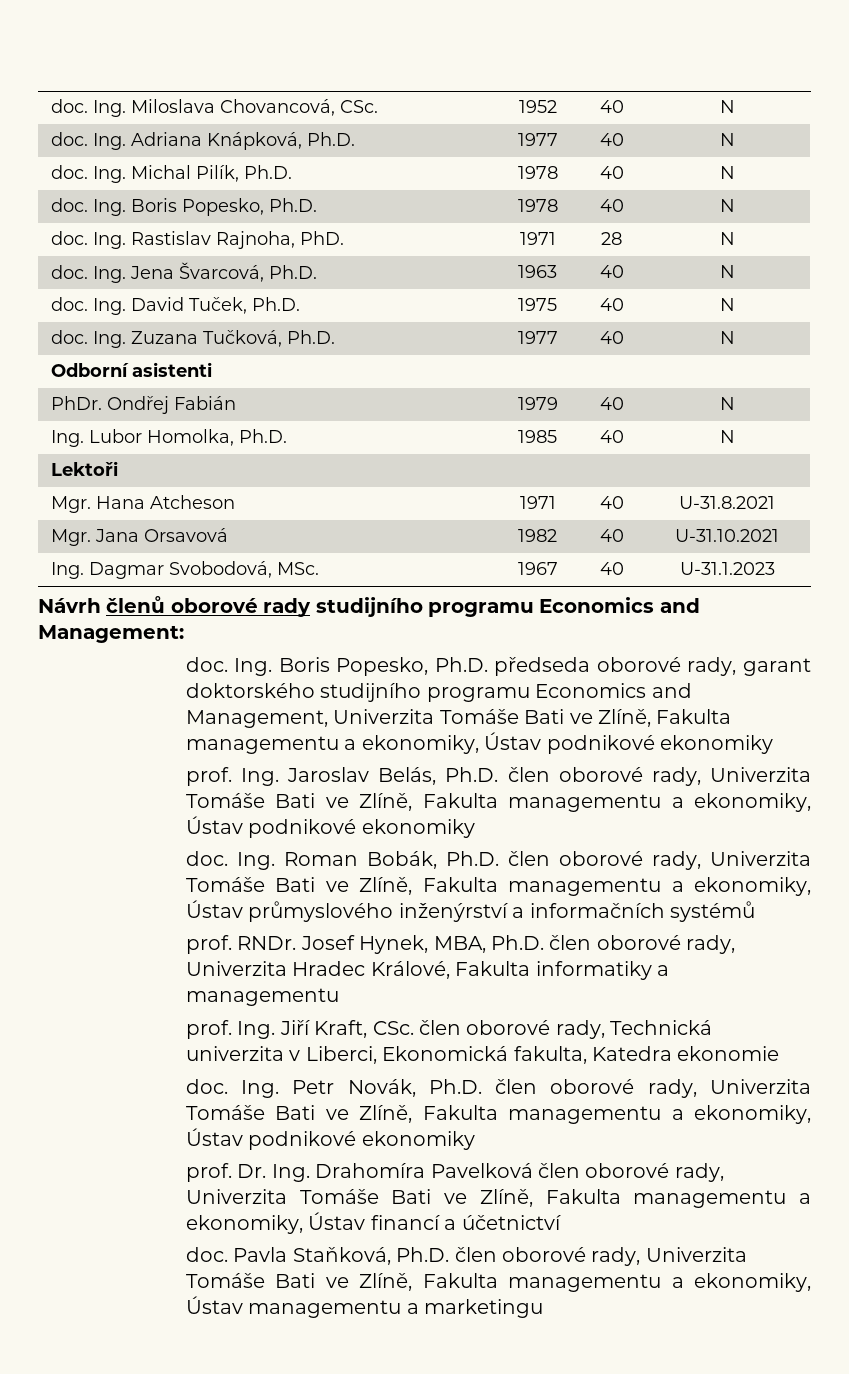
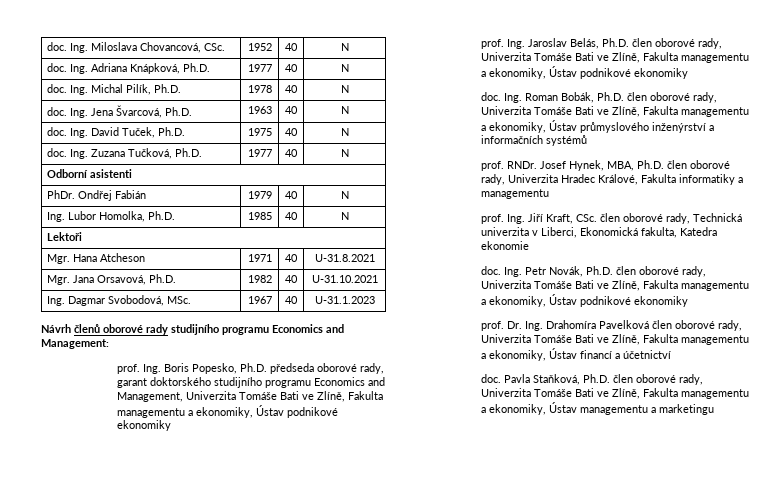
- doc. Ing. Boris Popesko, Ph.D. | 1978 | 40 | N
- doc. Ing. Rastislav Rajnoha, PhD. | 1971 | 28 | N
- Mgr. Jana Orsavová | 1982 | 40 | U-31.10.2021
+ Mgr. Jana Orsavová, Ph.D. | 1982 | 40 | U-31.10.2021
- doc. Ing. Boris Popesko, Ph.D. předseda oborové rady, garant doktorského studijního programu Economics and Management, Univerzita Tomáše Bati ve Zlíně, Fakulta managementu a ekonomiky, Ústav podnikové ekonomiky
+ prof. Ing. Boris Popesko, Ph.D. předseda oborové rady, garant doktorského studijního programu Economics and Management, Univerzita Tomáše Bati ve Zlíně, Fakulta managementu a ekonomiky, Ústav podnikové ekonomiky

